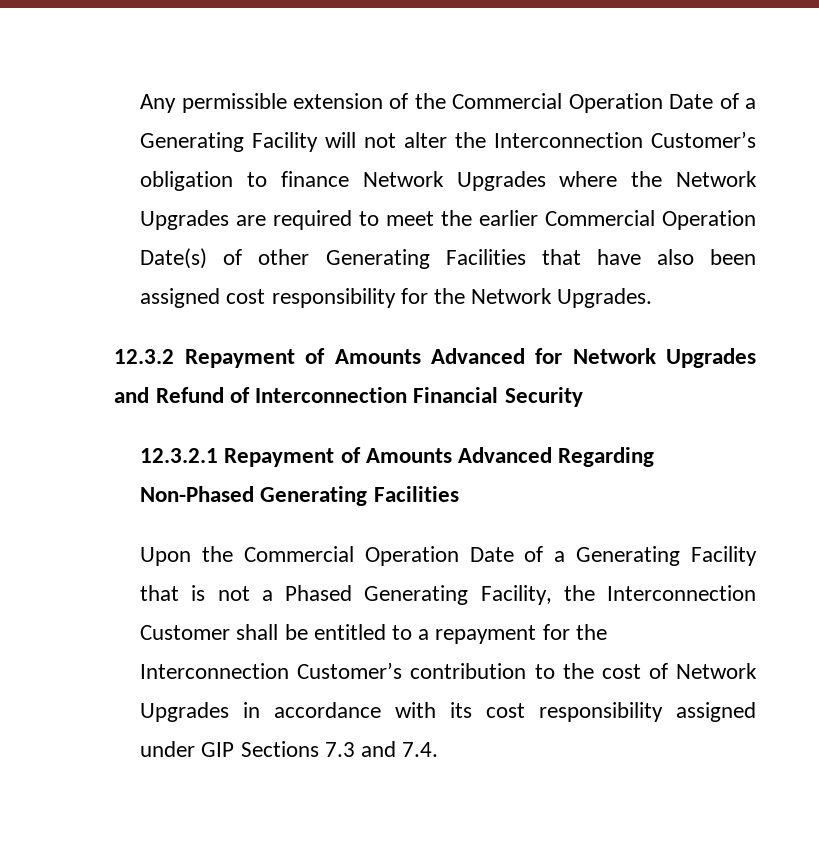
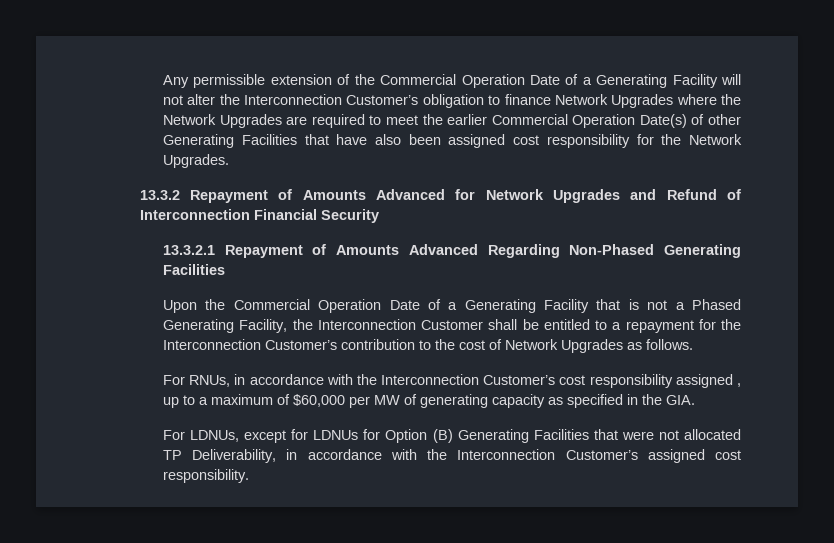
- 12.3.2 Repayment of Amounts Advanced for Network Upgrades and Refund of Interconnection Financial Security
+ 13.3.2 Repayment of Amounts Advanced for Network Upgrades and Refund of Interconnection Financial Security
- 12.3.2.1 Repayment of Amounts Advanced Regarding Non-Phased Generating Facilities
+ 13.3.2.1 Repayment of Amounts Advanced Regarding Non-Phased Generating Facilities
- Upon the Commercial Operation Date of a Generating Facility that is not a Phased Generating Facility, the Interconnection Customer shall be entitled to a repayment for the Interconnection Customer’s contribution to the cost of Network Upgrades in accordance with its cost responsibility assigned under GIP Sections 7.3 and 7.4.
+ Upon the Commercial Operation Date of a Generating Facility that is not a Phased Generating Facility, the Interconnection Customer shall be entitled to a repayment for the Interconnection Customer’s contribution to the cost of Network Upgrades as follows.
+ For RNUs, in accordance with the Interconnection Customer’s cost responsibility assigned , up to a maximum of $60,000 per MW of generating capacity as specified in the GIA.
+ For LDNUs, except for LDNUs for Option (B) Generating Facilities that were not allocated TP Deliverability, in accordance with the Interconnection Customer’s assigned cost responsibility.

